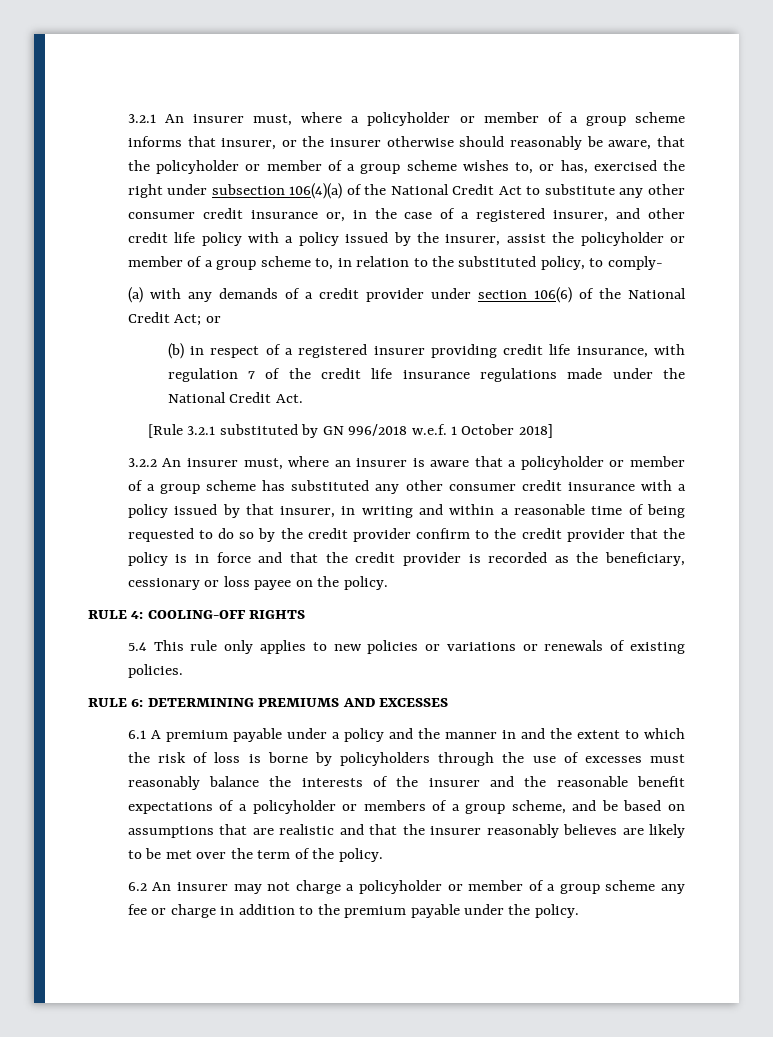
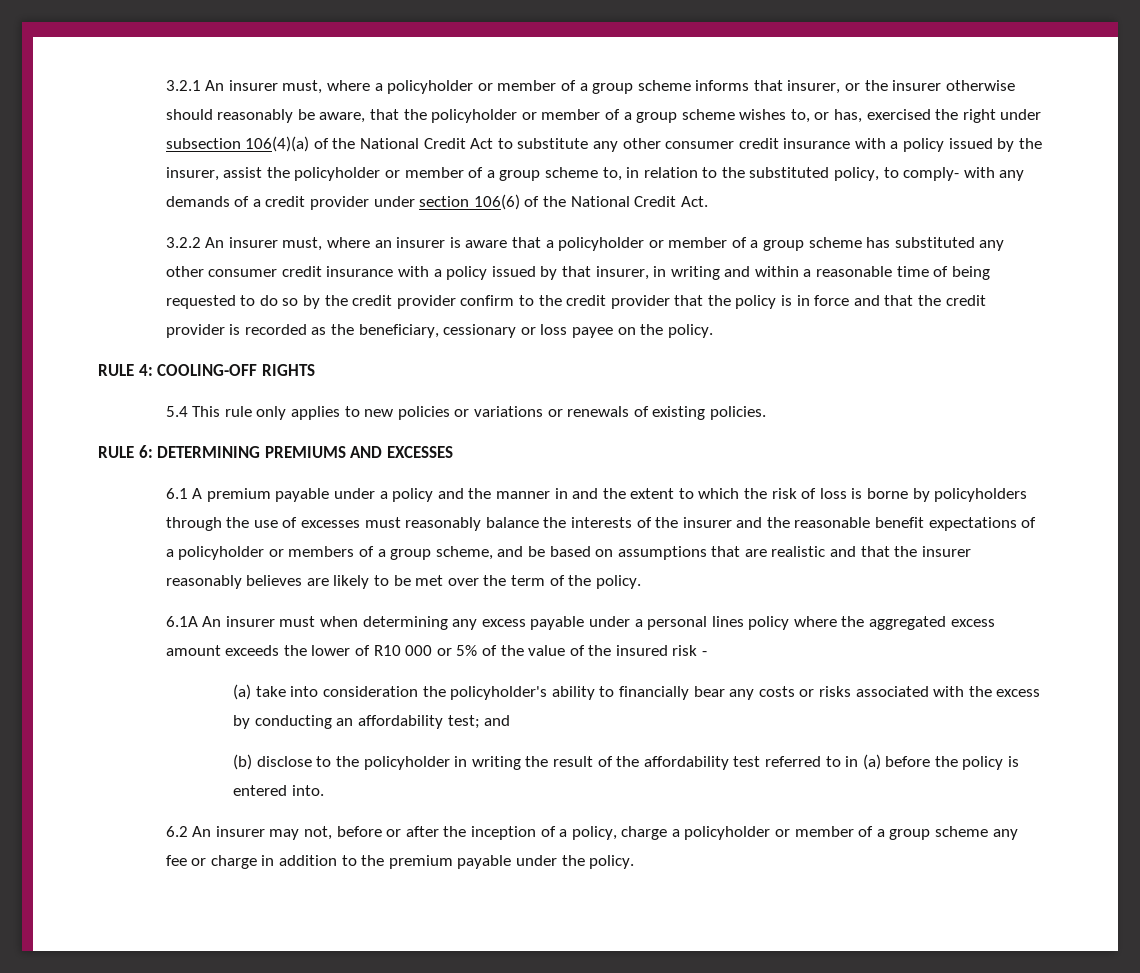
- 3.2.1 An insurer must, where a policyholder or member of a group scheme informs that insurer, or the insurer otherwise should reasonably be aware, that the policyholder or member of a group scheme wishes to, or has, exercised the right under subsection 106(4)(a) of the National Credit Act to substitute any other consumer credit insurance or, in the case of a registered insurer, and other credit life policy with a policy issued by the insurer, assist the policyholder or member of a group scheme to, in relation to the substituted policy, to comply-
- (a) with any demands of a credit provider under section 106(6) of the National Credit Act; or
- (b) in respect of a registered insurer providing credit life insurance, with regulation 7 of the credit life insurance regulations made under the National Credit Act.
- [Rule 3.2.1 substituted by GN 996/2018 w.e.f. 1 October 2018]
+ 3.2.1 An insurer must, where a policyholder or member of a group scheme informs that insurer, or the insurer otherwise should reasonably be aware, that the policyholder or member of a group scheme wishes to, or has, exercised the right under subsection 106(4)(a) of the National Credit Act to substitute any other consumer credit insurance with a policy issued by the insurer, assist the policyholder or member of a group scheme to, in relation to the substituted policy, to comply- with any demands of a credit provider under section 106(6) of the National Credit Act.
- 6.2 An insurer may not charge a policyholder or member of a group scheme any fee or charge in addition to the premium payable under the policy.
+ 6.1A An insurer must when determining any excess payable under a personal lines policy where the aggregated excess amount exceeds the lower of R10 000 or 5% of the value of the insured risk -
+ (a) take into consideration the policyholder's ability to financially bear any costs or risks associated with the excess by conducting an affordability test; and
+ (b) disclose to the policyholder in writing the result of the affordability test referred to in (a) before the policy is entered into.
+ 6.2 An insurer may not, before or after the inception of a policy, charge a policyholder or member of a group scheme any fee or charge in addition to the premium payable under the policy.

